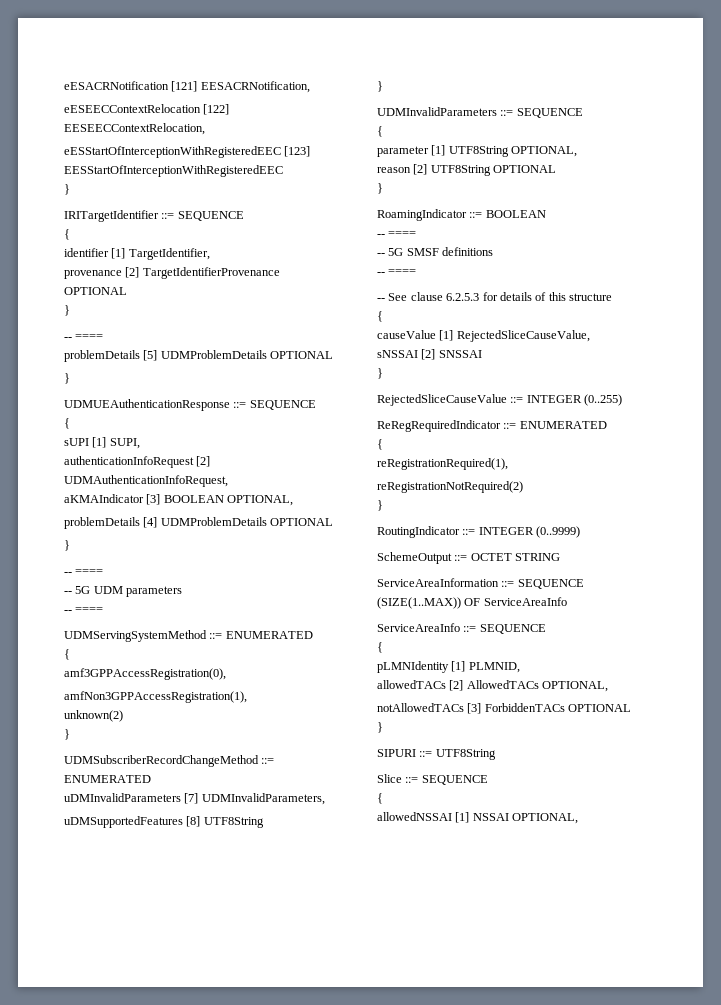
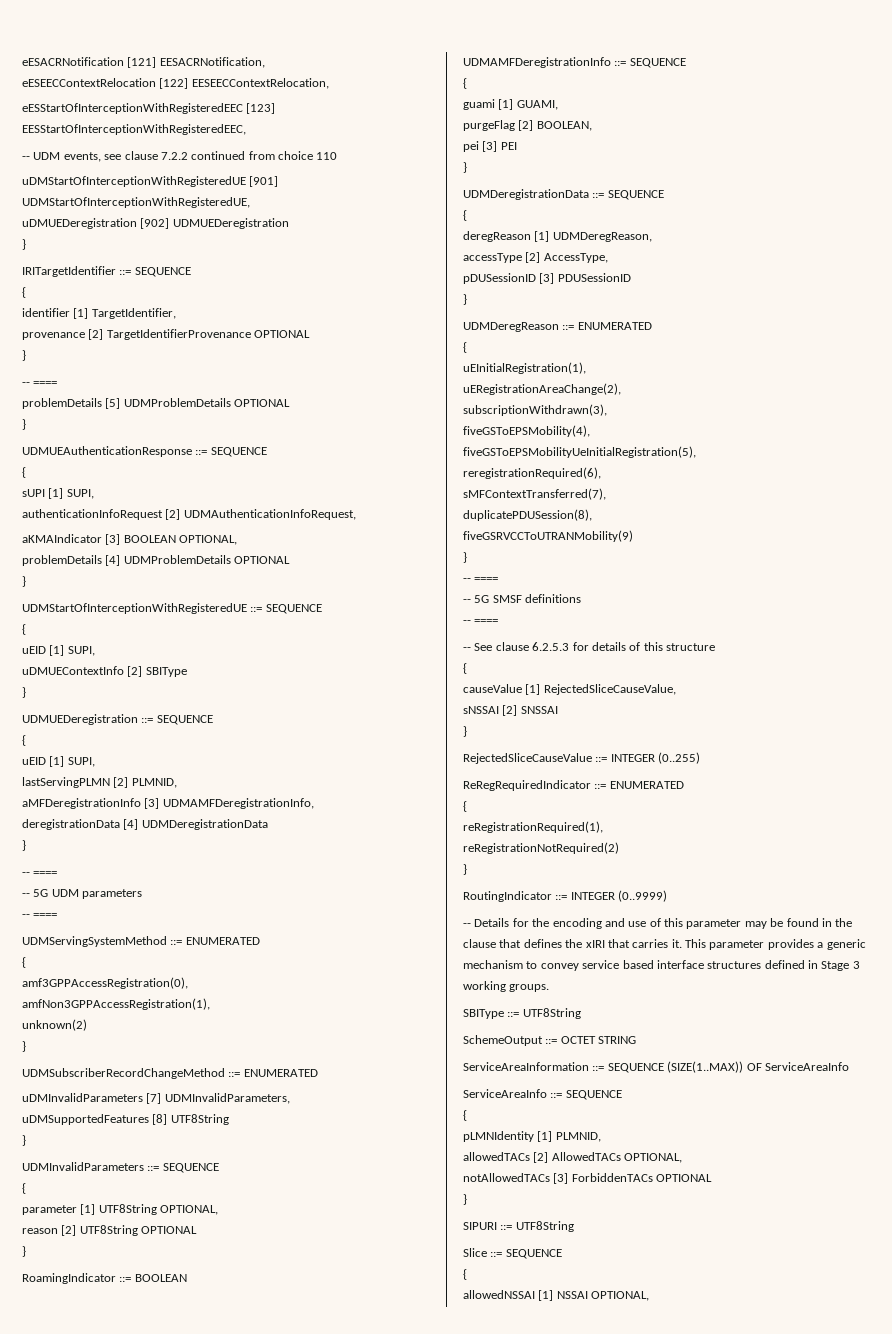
- eESStartOfInterceptionWithRegisteredEEC [123] EESStartOfInterceptionWithRegisteredEEC
+ eESStartOfInterceptionWithRegisteredEEC [123] EESStartOfInterceptionWithRegisteredEEC,
+ -- UDM events, see clause 7.2.2 continued from choice 110
+ uDMStartOfInterceptionWithRegisteredUE [901] UDMStartOfInterceptionWithRegisteredUE,
+ uDMUEDeregistration [902] UDMUEDeregistration
+ UDMStartOfInterceptionWithRegisteredUE ::= SEQUENCE
+ {
+ uEID [1] SUPI,
+ uDMUEContextInfo [2] SBIType
+ }
+ UDMUEDeregistration ::= SEQUENCE
+ {
+ uEID [1] SUPI,
+ lastServingPLMN [2] PLMNID,
+ aMFDeregistrationInfo [3] UDMAMFDeregistrationInfo,
+ deregistrationData [4] UDMDeregistrationData
+ }
+ UDMAMFDeregistrationInfo ::= SEQUENCE
+ {
+ guami [1] GUAMI,
+ purgeFlag [2] BOOLEAN,
+ pei [3] PEI
+ }
+ UDMDeregistrationData ::= SEQUENCE
+ {
+ deregReason [1] UDMDeregReason,
+ accessType [2] AccessType,
+ pDUSessionID [3] PDUSessionID
+ }
+ UDMDeregReason ::= ENUMERATED
+ {
+ uEInitialRegistration(1),
+ uERegistrationAreaChange(2),
+ subscriptionWithdrawn(3),
+ fiveGSToEPSMobility(4),
+ fiveGSToEPSMobilityUeInitialRegistration(5),
+ reregistrationRequired(6),
+ sMFContextTransferred(7),
+ duplicatePDUSession(8),
+ fiveGSRVCCToUTRANMobility(9)
+ }
+ -- Details for the encoding and use of this parameter may be found in the clause that defines the xIRI that carries it. This parameter provides a generic mechanism to convey service based interface structures defined in Stage 3 working groups.
+ SBIType ::= UTF8String

